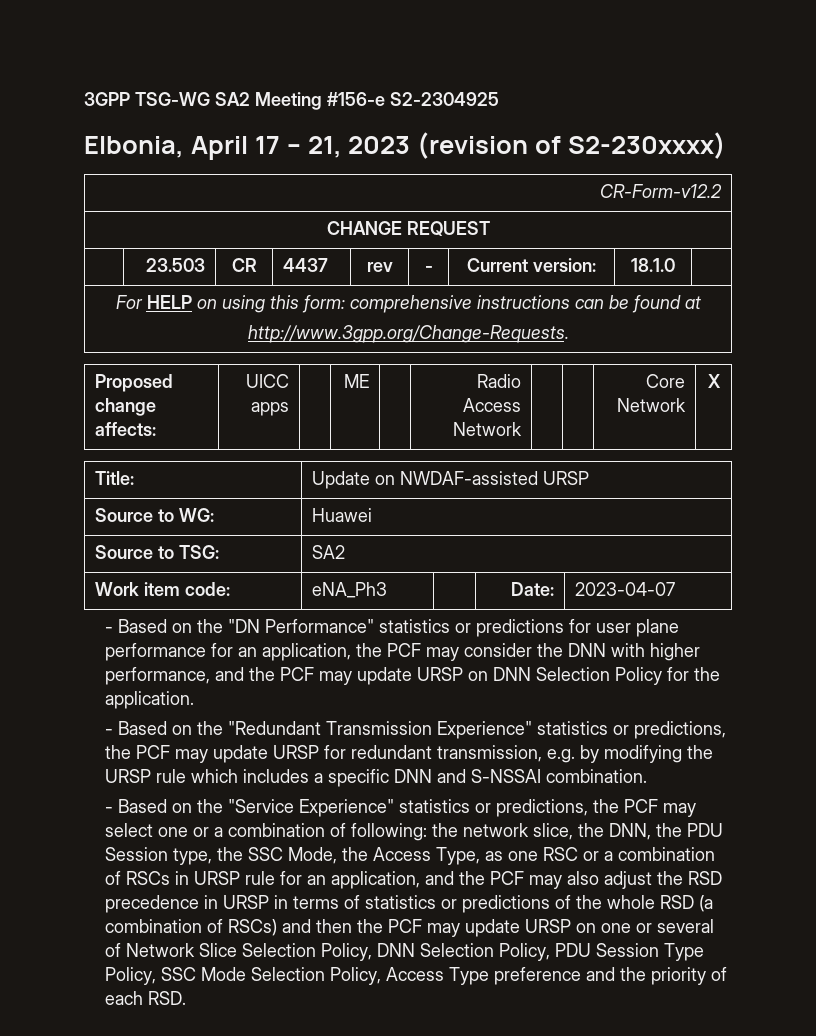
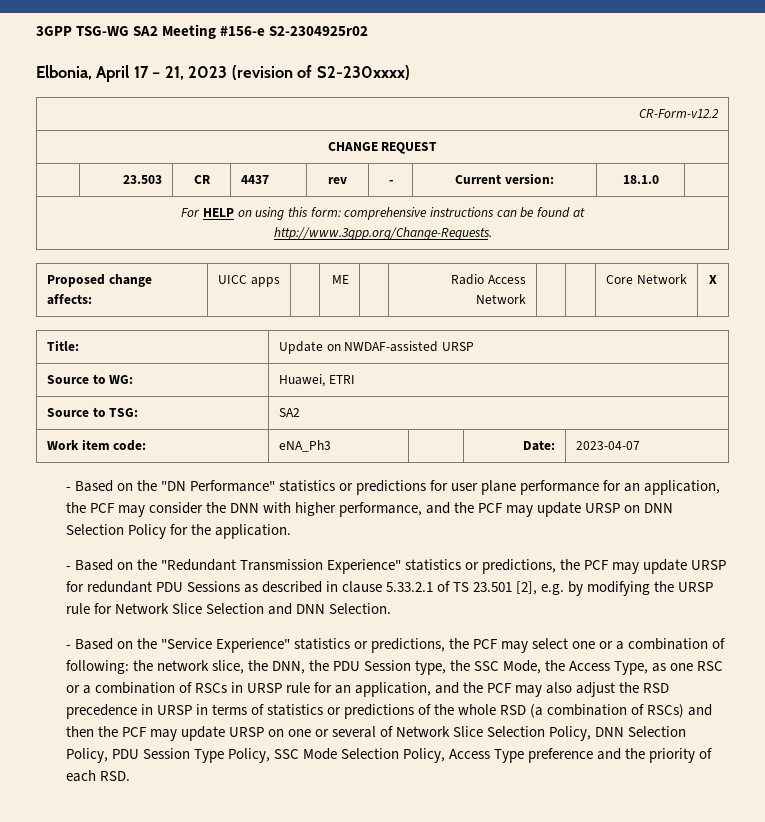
- 3GPP TSG-WG SA2 Meeting #156-e S2-2304925
+ 3GPP TSG-WG SA2 Meeting #156-e S2-2304925r02
- Source to WG: | Huawei
+ Source to WG: | Huawei, ETRI
- - Based on the "Redundant Transmission Experience" statistics or predictions, the PCF may update URSP for redundant transmission, e.g. by modifying the URSP rule which includes a specific DNN and S-NSSAI combination.
+ - Based on the "Redundant Transmission Experience" statistics or predictions, the PCF may update URSP for redundant PDU Sessions as described in clause 5.33.2.1 of TS 23.501 [2], e.g. by modifying the URSP rule for Network Slice Selection and DNN Selection.

